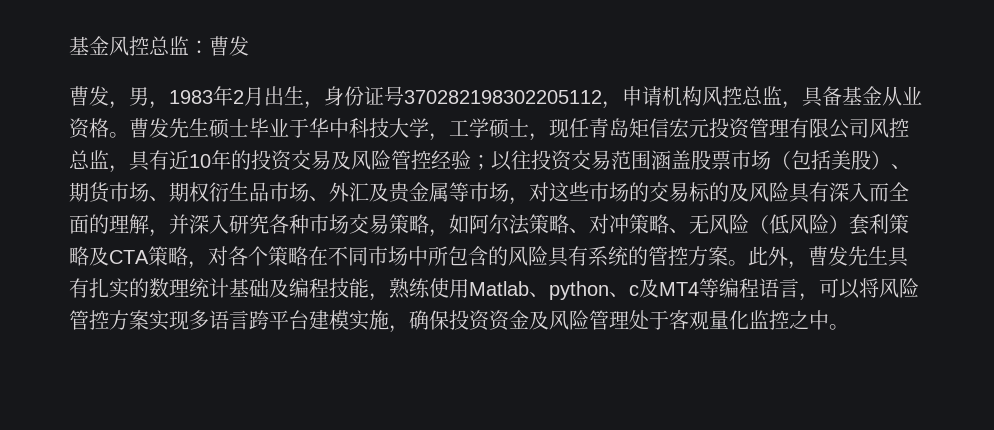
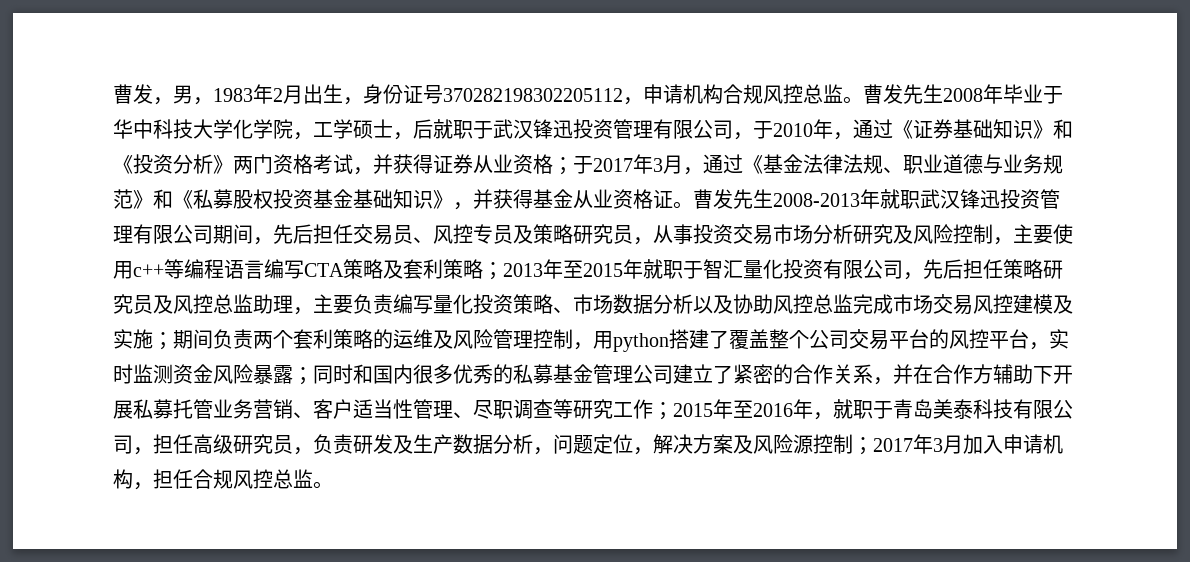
- 基金风控总监：曹发
- 曹发，男，1983年2月出生，身份证号370282198302205112，申请机构风控总监，具备基金从业资格。曹发先生硕士毕业于华中科技大学，工学硕士，现任青岛矩信宏元投资管理有限公司风控总监，具有近10年的投资交易及风险管控经验；以往投资交易范围涵盖股票市场（包括美股）、期货市场、期权衍生品市场、外汇及贵金属等市场，对这些市场的交易标的及风险具有深入而全面的理解，并深入研究各种市场交易策略，如阿尔法策略、对冲策略、无风险（低风险）套利策略及CTA策略，对各个策略在不同市场中所包含的风险具有系统的管控方案。此外，曹发先生具有扎实的数理统计基础及编程技能，熟练使用Matlab、python、c及MT4等编程语言，可以将风险管控方案实现多语言跨平台建模实施，确保投资资金及风险管理处于客观量化监控之中。
+ 曹发，男，1983年2月出生，身份证号370282198302205112，申请机构合规风控总监。曹发先生2008年毕业于华中科技大学化学院，工学硕士，后就职于武汉锋迅投资管理有限公司，于2010年，通过《证券基础知识》和《投资分析》两门资格考试，并获得证券从业资格；于2017年3月，通过《基金法律法规、职业道德与业务规范》和《私募股权投资基金基础知识》，并获得基金从业资格证。曹发先生2008-2013年就职武汉锋迅投资管理有限公司期间，先后担任交易员、风控专员及策略研究员，从事投资交易市场分析研究及风险控制，主要使用c++等编程语言编写CTA策略及套利策略；2013年至2015年就职于智汇量化投资有限公司，先后担任策略研究员及风控总监助理，主要负责编写量化投资策略、市场数据分析以及协助风控总监完成市场交易风控建模及实施；期间负责两个套利策略的运维及风险管理控制，用python搭建了覆盖整个公司交易平台的风控平台，实时监测资金风险暴露；同时和国内很多优秀的私募基金管理公司建立了紧密的合作关系，并在合作方辅助下开展私募托管业务营销、客户适当性管理、尽职调查等研究工作；2015年至2016年，就职于青岛美泰科技有限公司，担任高级研究员，负责研发及生产数据分析，问题定位，解决方案及风险源控制；2017年3月加入申请机构，担任合规风控总监。

